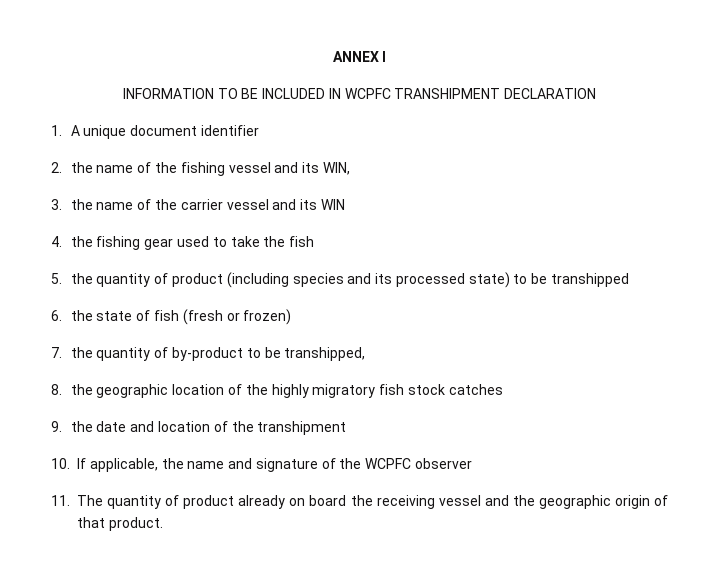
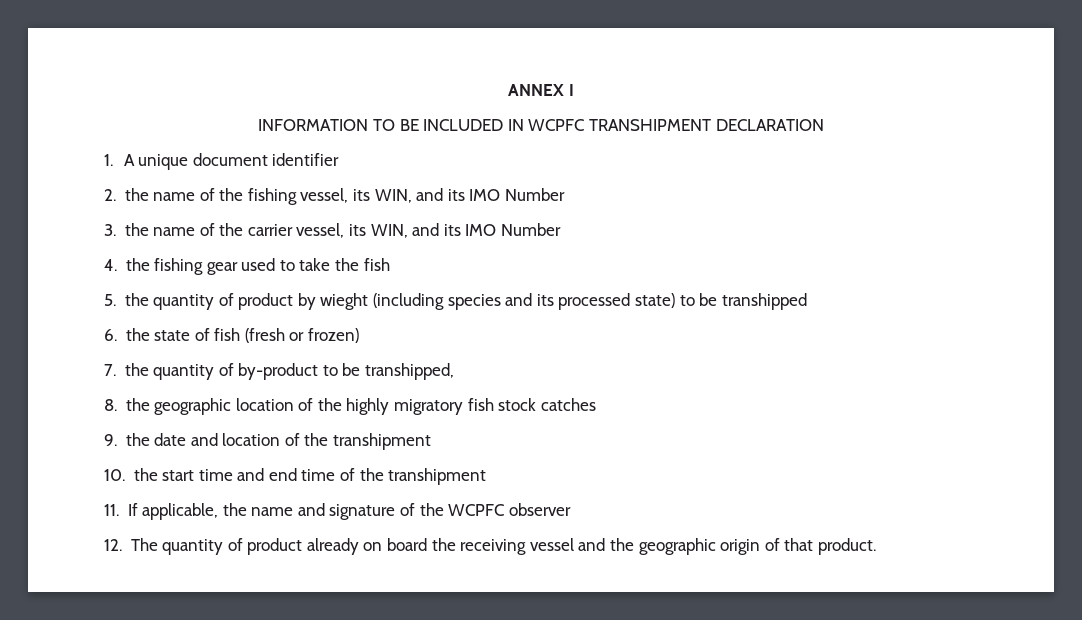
- 2. the name of the fishing vessel and its WIN,
+ 2. the name of the fishing vessel, its WIN, and its IMO Number
- 3. the name of the carrier vessel and its WIN
+ 3. the name of the carrier vessel, its WIN, and its IMO Number
- 5. the quantity of product (including species and its processed state) to be transhipped
+ 5. the quantity of product by wieght (including species and its processed state) to be transhipped
- 10. If applicable, the name and signature of the WCPFC observer
+ 10. the start time and end time of the transhipment
+ 11. If applicable, the name and signature of the WCPFC observer
- 11. The quantity of product already on board the receiving vessel and the geographic origin of that product.
+ 12. The quantity of product already on board the receiving vessel and the geographic origin of that product.

